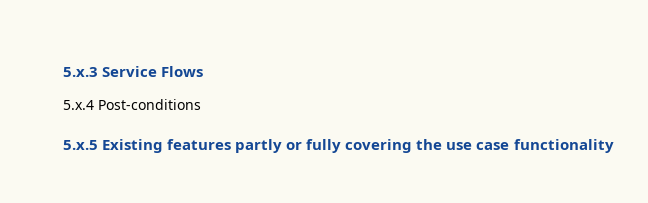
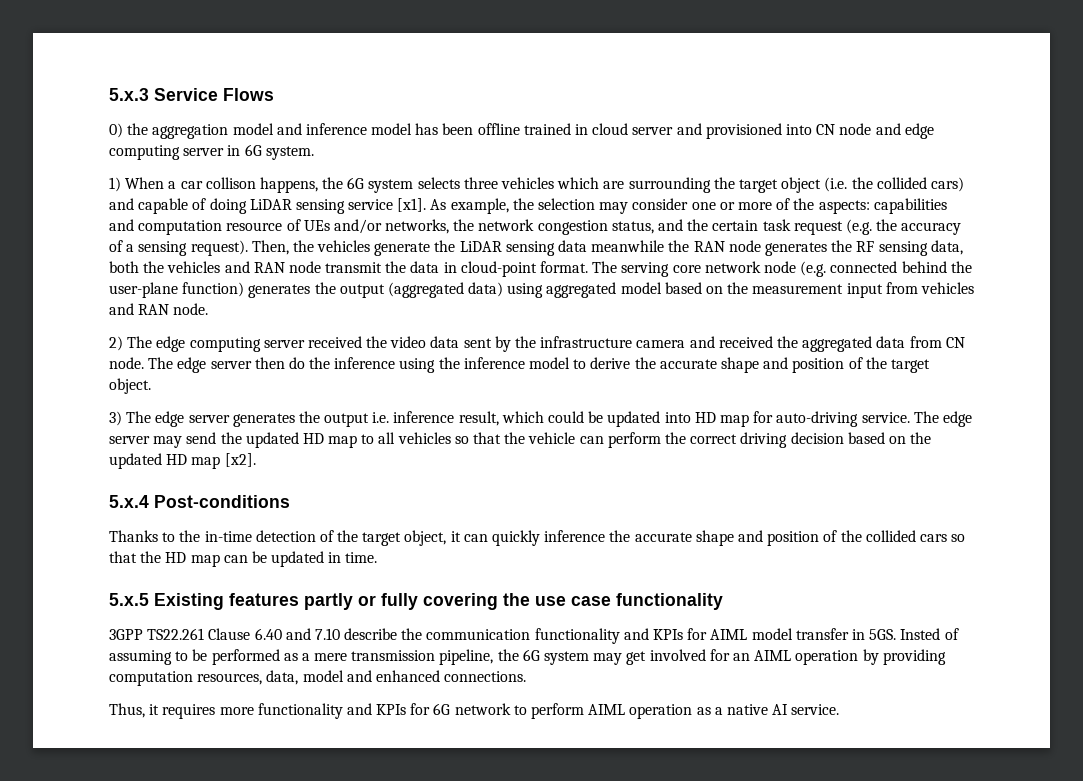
+ 0) the aggregation model and inference model has been offline trained in cloud server and provisioned into CN node and edge computing server in 6G system.
+ 1) When a car collison happens, the 6G system selects three vehicles which are surrounding the target object (i.e. the collided cars) and capable of doing LiDAR sensing service [x1]. As example, the selection may consider one or more of the aspects: capabilities and computation resource of UEs and/or networks, the network congestion status, and the certain task request (e.g. the accuracy of a sensing request). Then, the vehicles generate the LiDAR sensing data meanwhile the RAN node generates the RF sensing data, both the vehicles and RAN node transmit the data in cloud-point format. The serving core network node (e.g. connected behind the user-plane function) generates the output (aggregated data) using aggregated model based on the measurement input from vehicles and RAN node.
+ 2) The edge computing server received the video data sent by the infrastructure camera and received the aggregated data from CN node. The edge server then do the inference using the inference model to derive the accurate shape and position of the target object.
+ 3) The edge server generates the output i.e. inference result, which could be updated into HD map for auto-driving service. The edge server may send the updated HD map to all vehicles so that the vehicle can perform the correct driving decision based on the updated HD map [x2].
  5.x.4 Post-conditions
+ Thanks to the in-time detection of the target object, it can quickly inference the accurate shape and position of the collided cars so that the HD map can be updated in time.
+ 3GPP TS22.261 Clause 6.40 and 7.10 describe the communication functionality and KPIs for AIML model transfer in 5GS. Insted of assuming to be performed as a mere transmission pipeline, the 6G system may get involved for an AIML operation by providing computation resources, data, model and enhanced connections.
+ Thus, it requires more functionality and KPIs for 6G network to perform AIML operation as a native AI service.

